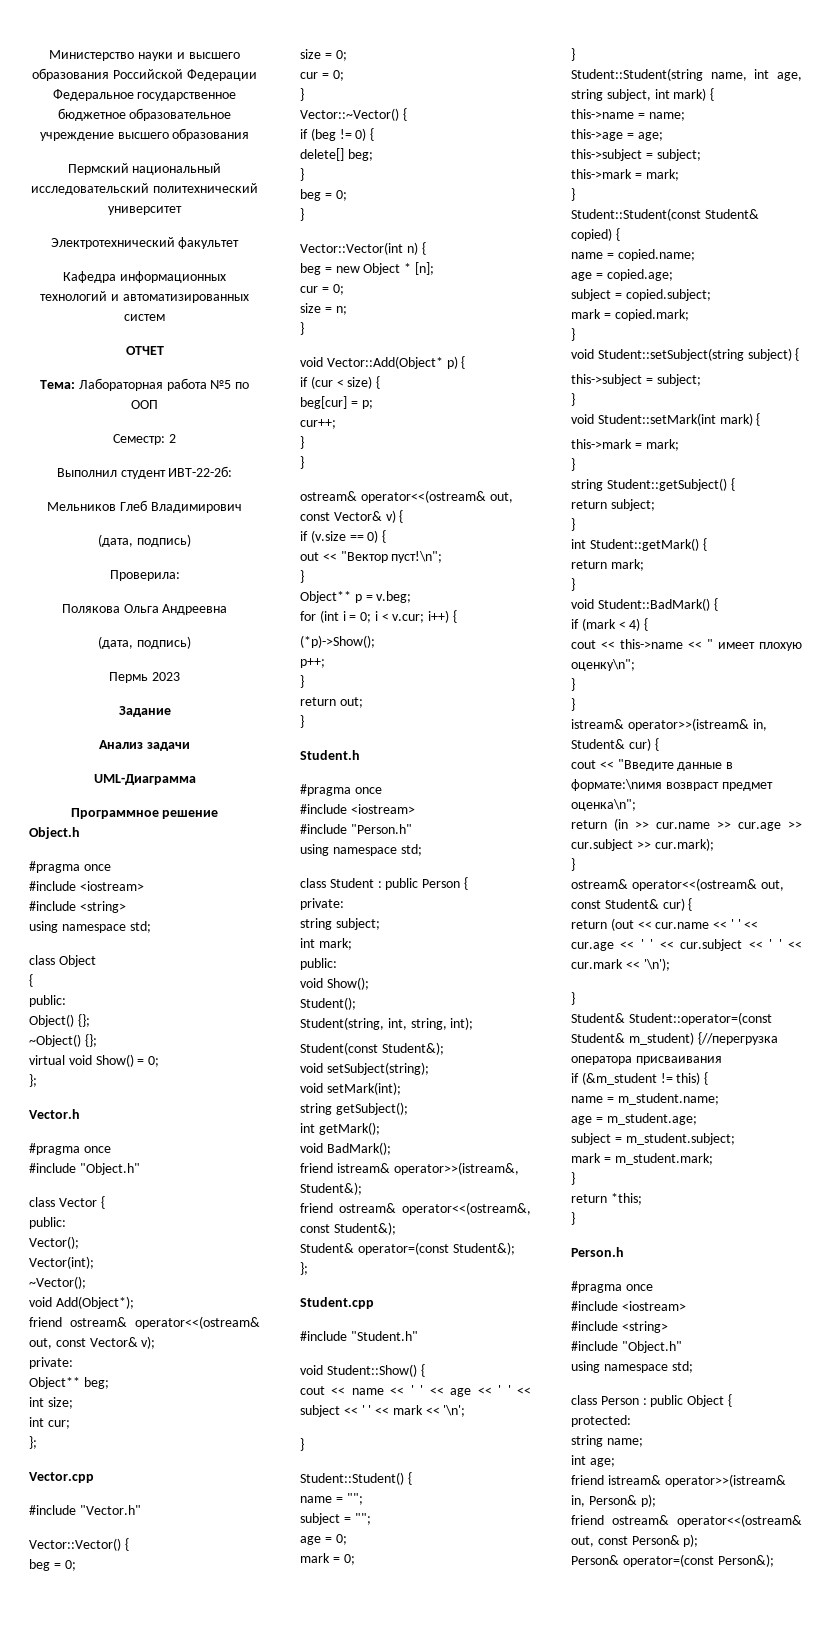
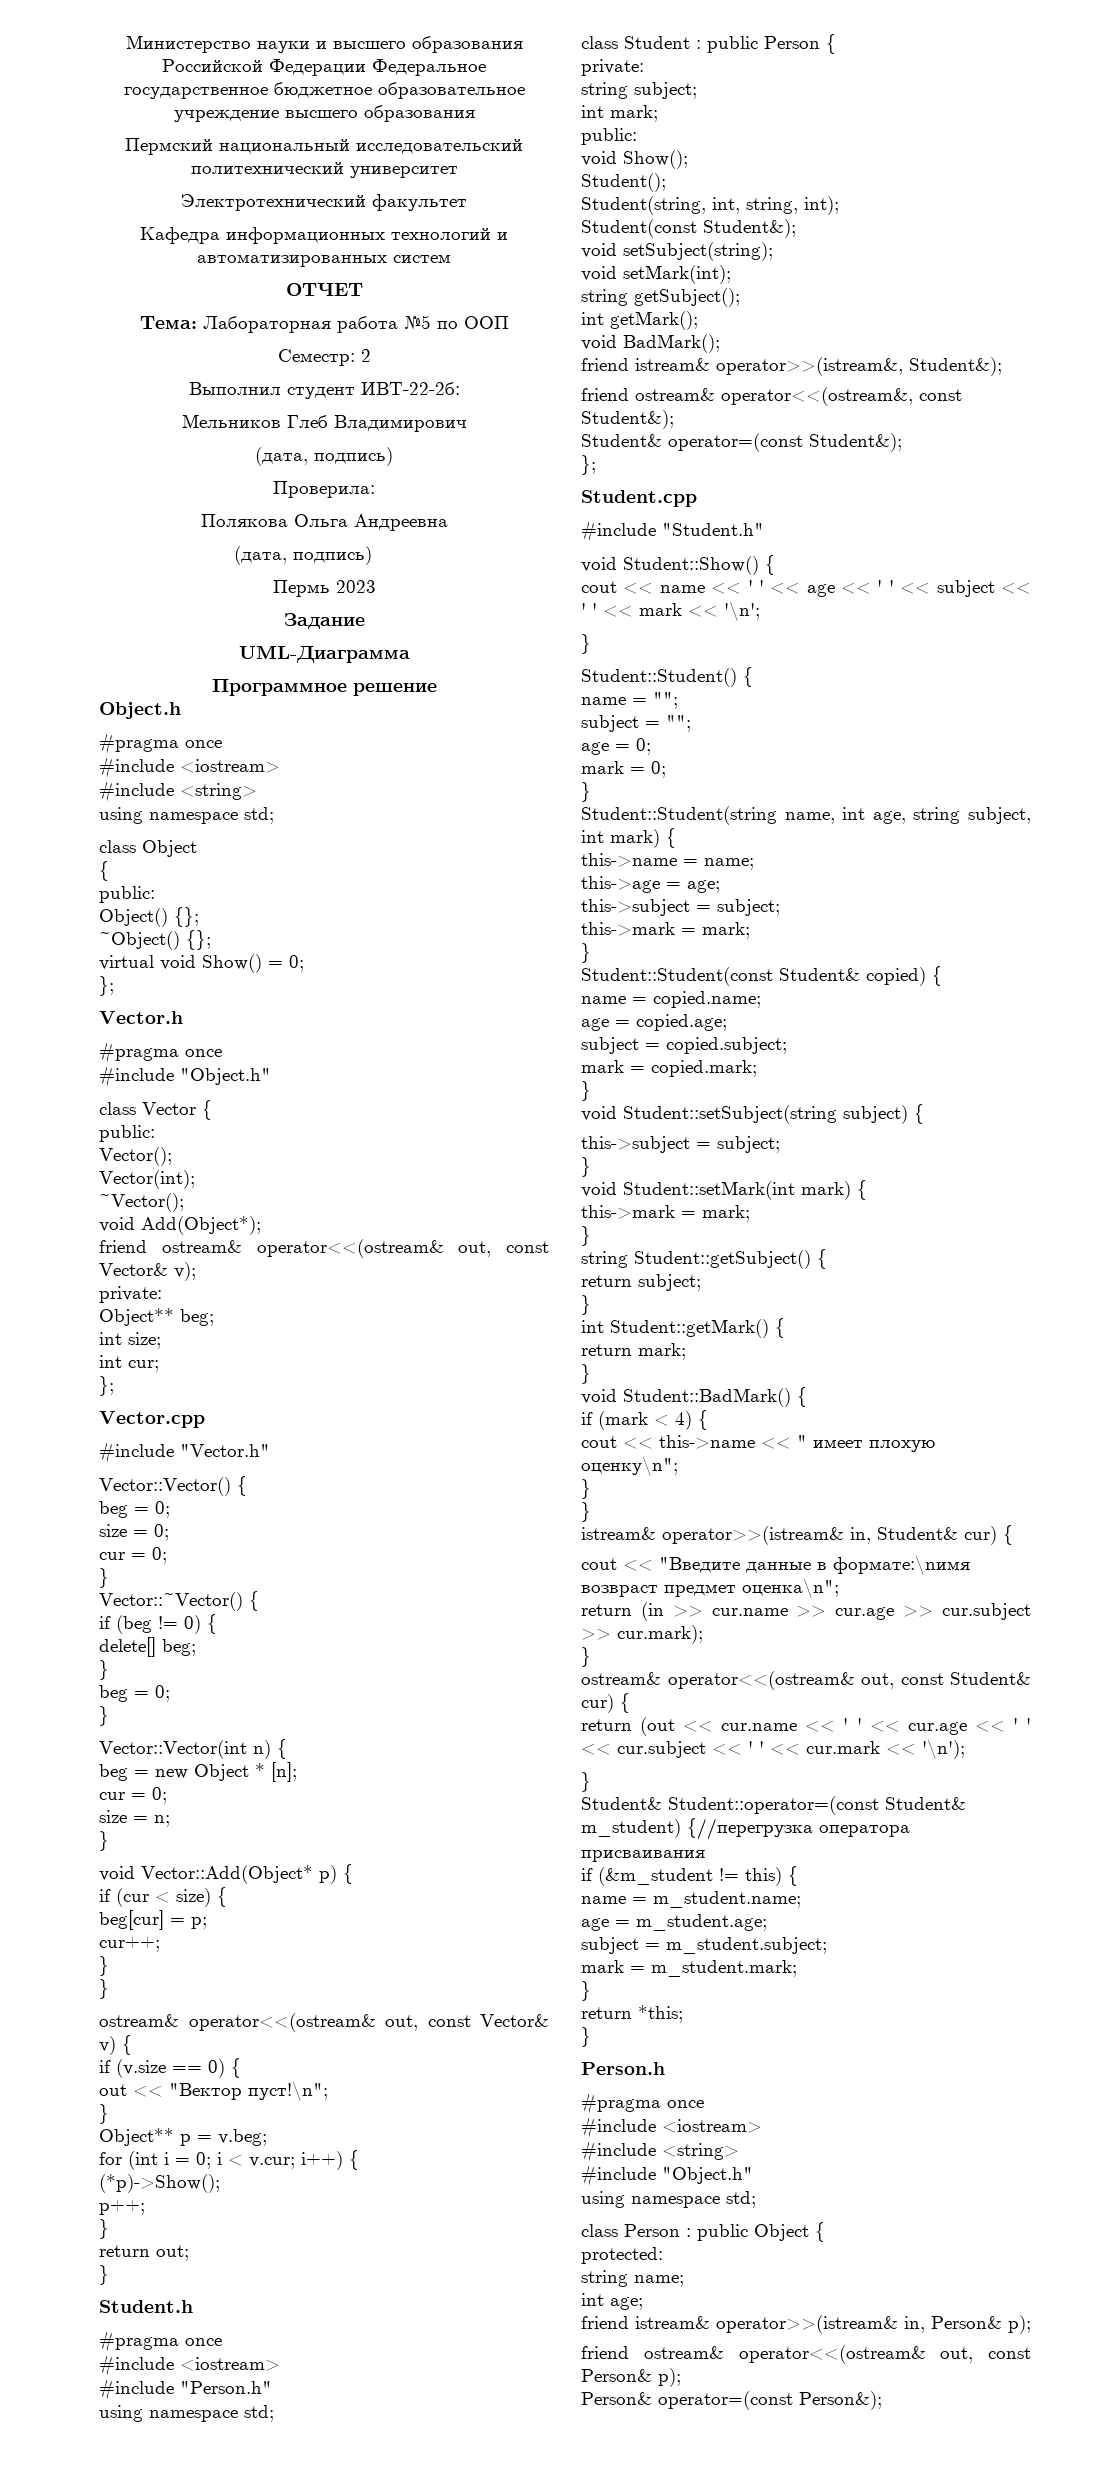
- Анализ задачи

